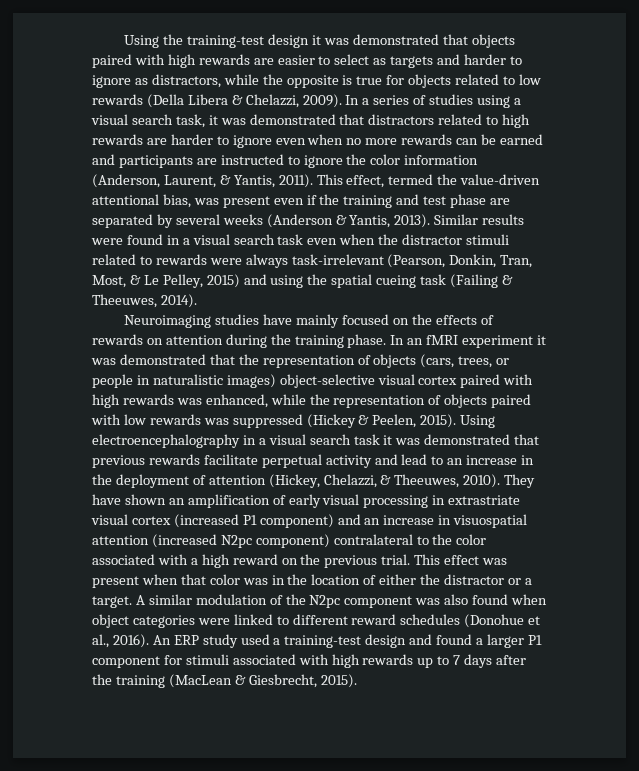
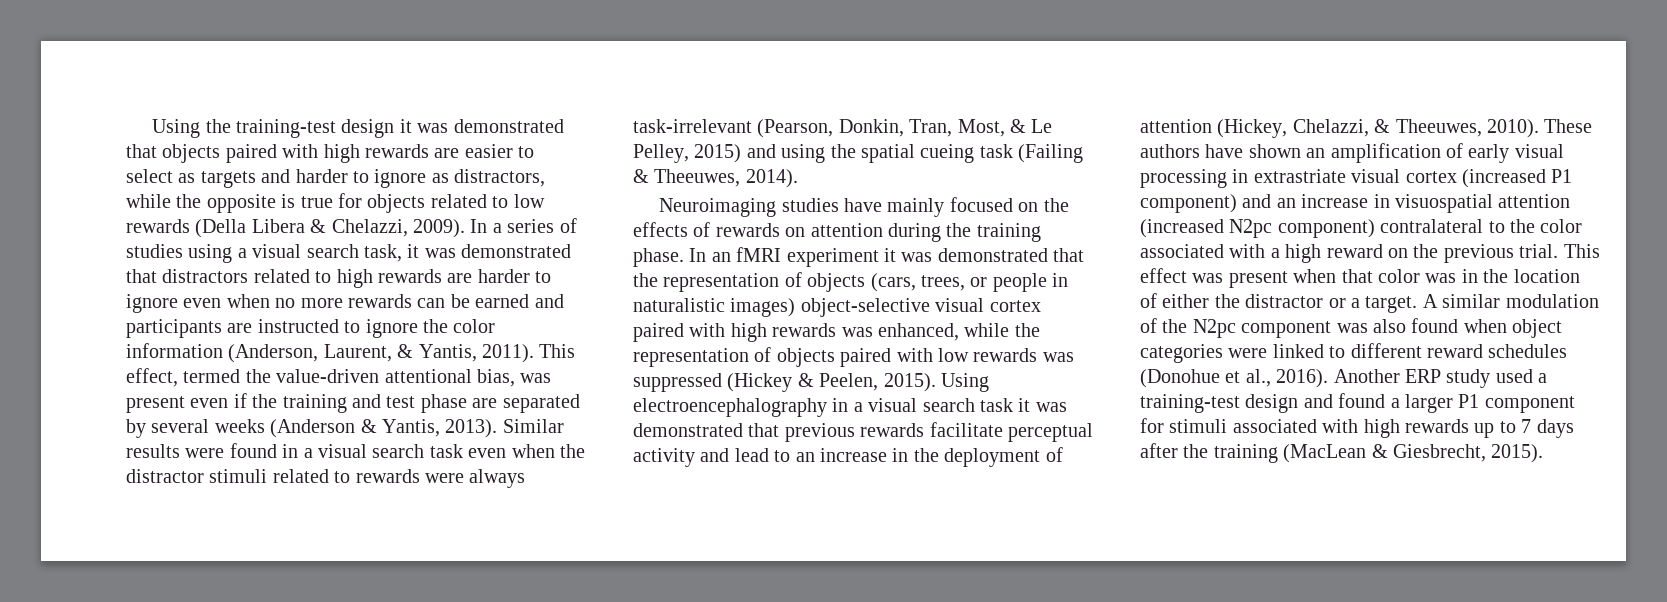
- Using electroencephalography in a visual search task it was demonstrated that previous rewards facilitate perpetual activity and lead to an increase in the deployment of attention (Hickey, Chelazzi, & Theeuwes, 2010).
+ Using electroencephalography in a visual search task it was demonstrated that previous rewards facilitate perceptual activity and lead to an increase in the deployment of attention (Hickey, Chelazzi, & Theeuwes, 2010).
- They have shown an amplification of early visual processing in extrastriate visual cortex (increased P1 component) and an increase in visuospatial attention (increased N2pc component) contralateral to the color associated with a high reward on the previous trial.
+ These authors have shown an amplification of early visual processing in extrastriate visual cortex (increased P1 component) and an increase in visuospatial attention (increased N2pc component) contralateral to the color associated with a high reward on the previous trial.
- An ERP study used a training-test design and found a larger P1 component for stimuli associated with high rewards up to 7 days after the training (MacLean & Giesbrecht, 2015).
+ Another ERP study used a training-test design and found a larger P1 component for stimuli associated with high rewards up to 7 days after the training (MacLean & Giesbrecht, 2015).

